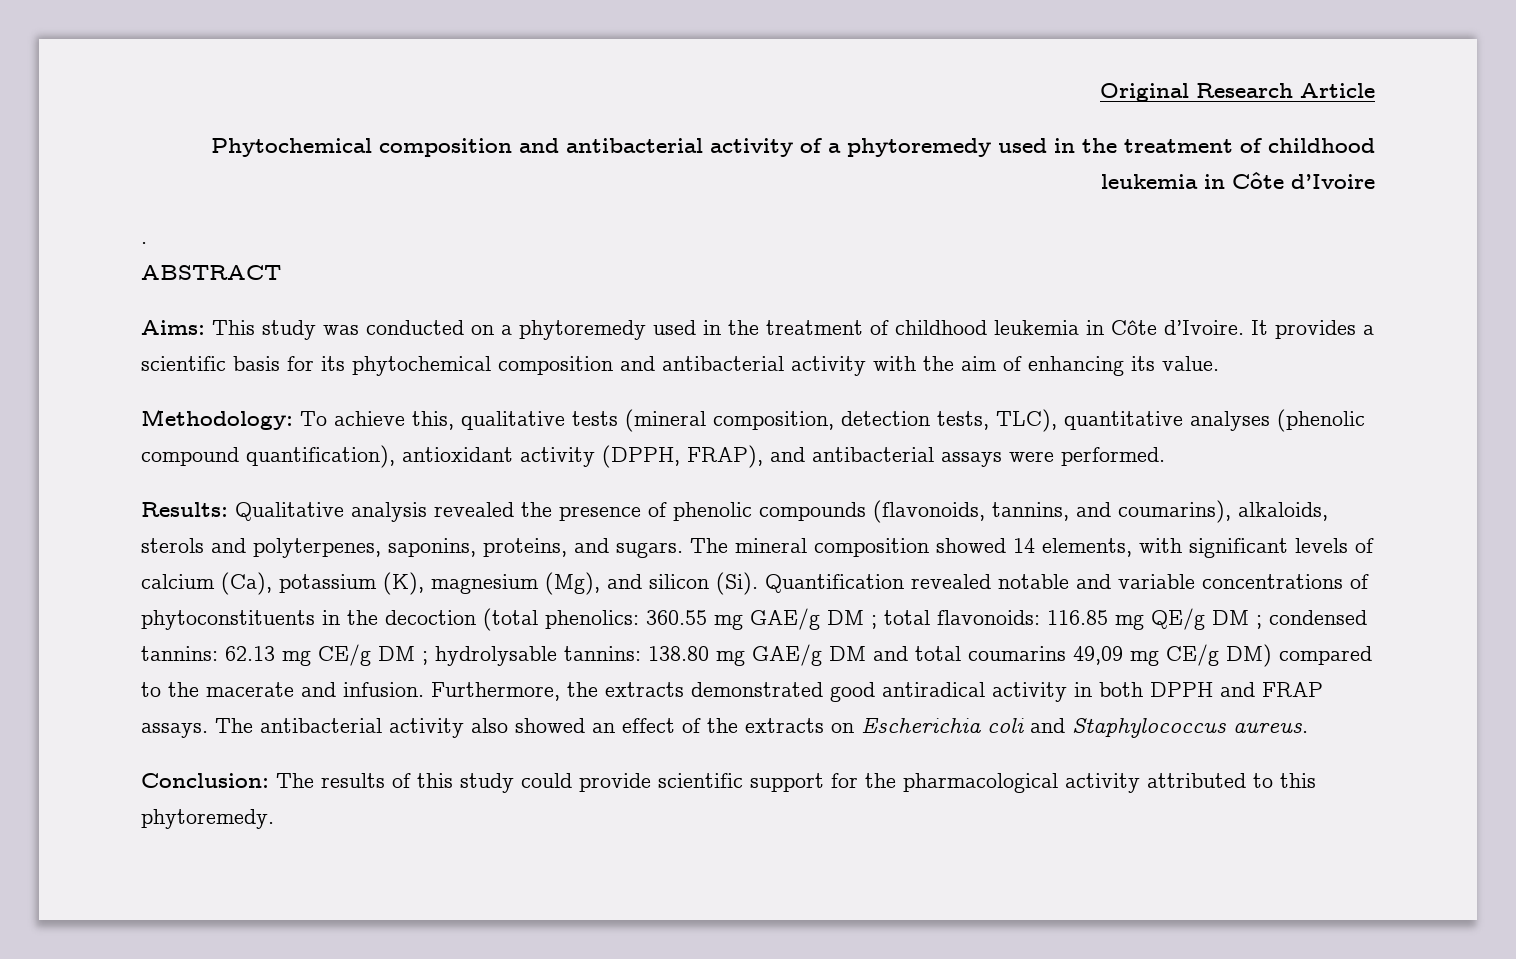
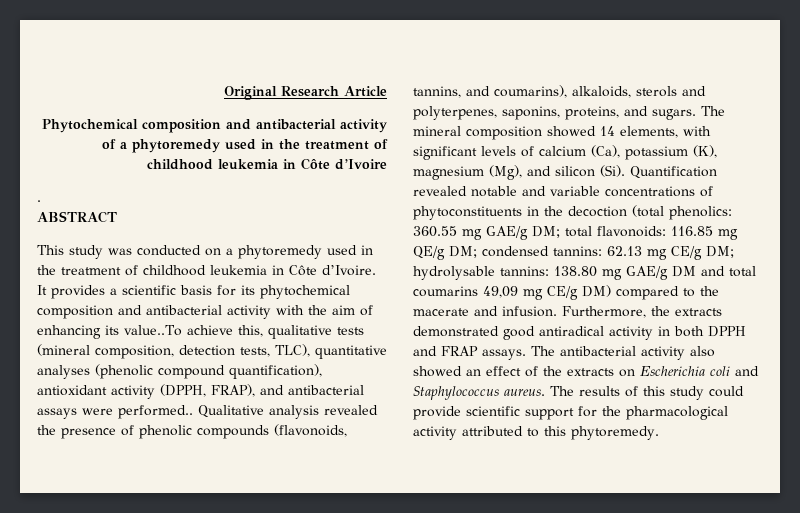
- Aims: This study was conducted on a phytoremedy used in the treatment of childhood leukemia in Côte d’Ivoire.
+ This study was conducted on a phytoremedy used in the treatment of childhood leukemia in Côte d’Ivoire.
- It provides a scientific basis for its phytochemical composition and antibacterial activity with the aim of enhancing its value.
- Methodology: To achieve this, qualitative tests (mineral composition, detection tests, TLC), quantitative analyses (phenolic compound quantification), antioxidant activity (DPPH, FRAP), and antibacterial assays were performed.
- Results: Qualitative analysis revealed the presence of phenolic compounds (flavonoids, tannins, and coumarins), alkaloids, sterols and polyterpenes, saponins, proteins, and sugars.
+ It provides a scientific basis for its phytochemical composition and antibacterial activity with the aim of enhancing its value..To achieve this, qualitative tests (mineral composition, detection tests, TLC), quantitative analyses (phenolic compound quantification), antioxidant activity (DPPH, FRAP), and antibacterial assays were performed.. Qualitative analysis revealed the presence of phenolic compounds (flavonoids, tannins, and coumarins), alkaloids, sterols and polyterpenes, saponins, proteins, and sugars.
- 360.55 mg GAE/g DM ;
+ 360.55 mg GAE/g DM;
- 116.85 mg QE/g DM ;
+ 116.85 mg QE/g DM;
- 62.13 mg CE/g DM ;
+ 62.13 mg CE/g DM;
- The antibacterial activity also showed an effect of the extracts on Escherichia coli and Staphylococcus aureus.
- Conclusion: The results of this study could provide scientific support for the pharmacological activity attributed to this phytoremedy.
+ The antibacterial activity also showed an effect of the extracts on Escherichia coli and Staphylococcus aureus. The results of this study could provide scientific support for the pharmacological activity attributed to this phytoremedy.

